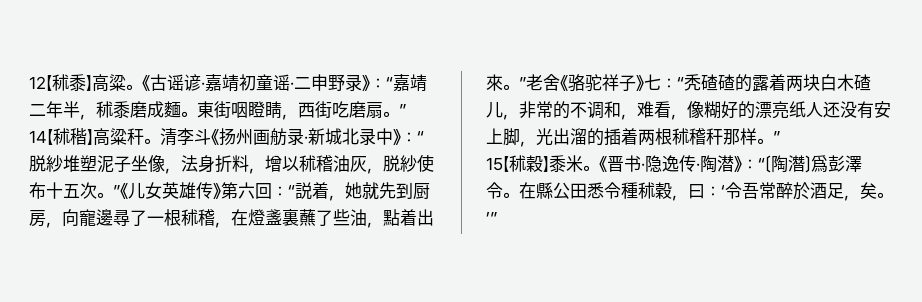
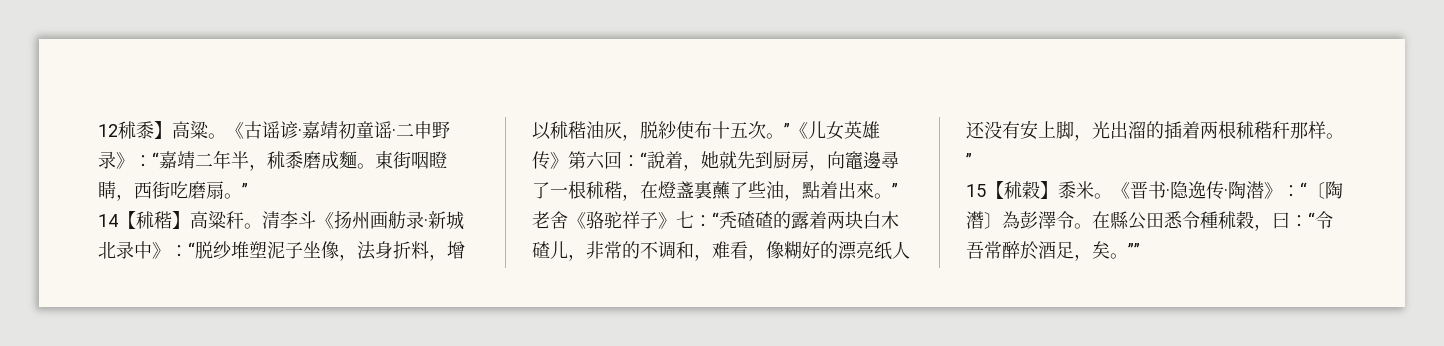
- 12【秫黍】高粱。
+ 12秫黍】高粱。
- “脱紗堆塑泥子坐像，法身折料，增以秫稽油灰，脱紗使布十五次。”《儿女英雄传》第六回：
+ “脱纱堆塑泥子坐像，法身折料，增以秫稭油灰，脱紗使布十五次。”《儿女英雄传》第六回：
- “説着，她就先到厨房，向寵邊尋了一根秫稽，在燈盞裏蘸了些油，點着出來。”老舍《骆驼祥子》七：
+ “說着，她就先到厨房，向竈邊尋了一根秫稭，在燈盞裏蘸了些油，點着出來。”老舍《骆驼祥子》七：
- “秃碴碴的露着两块白木碴儿，非常的不调和，难看，像糊好的漂亮纸人还没有安上脚，光出溜的插着两根秫稽秆那样。”
+ “秃碴碴的露着两块白木碴儿，非常的不调和，难看，像糊好的漂亮纸人还没有安上脚，光出溜的插着两根秫稭秆那样。”
- 《晋书·隐逸传·陶潜》：“〔陶潛〕爲彭澤令。
+ 《晋书·隐逸传·陶潜》：“〔陶潛〕為彭澤令。
- 在縣公田悉令種秫穀，曰：‘令吾常醉於酒足，矣。’”
+ 在縣公田悉令種秫穀，曰：“令吾常醉於酒足，矣。””

